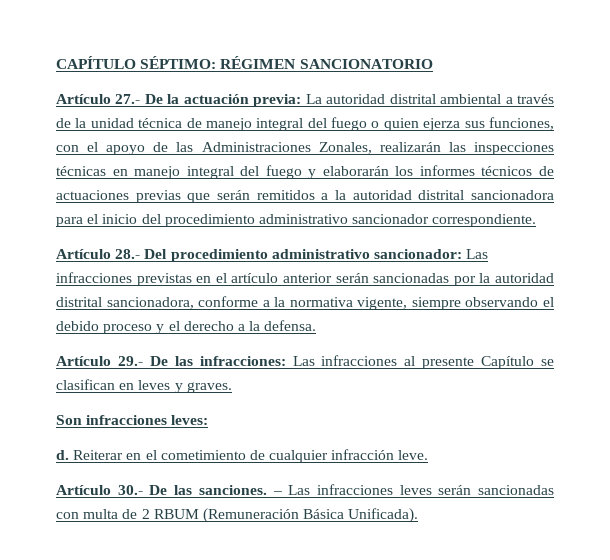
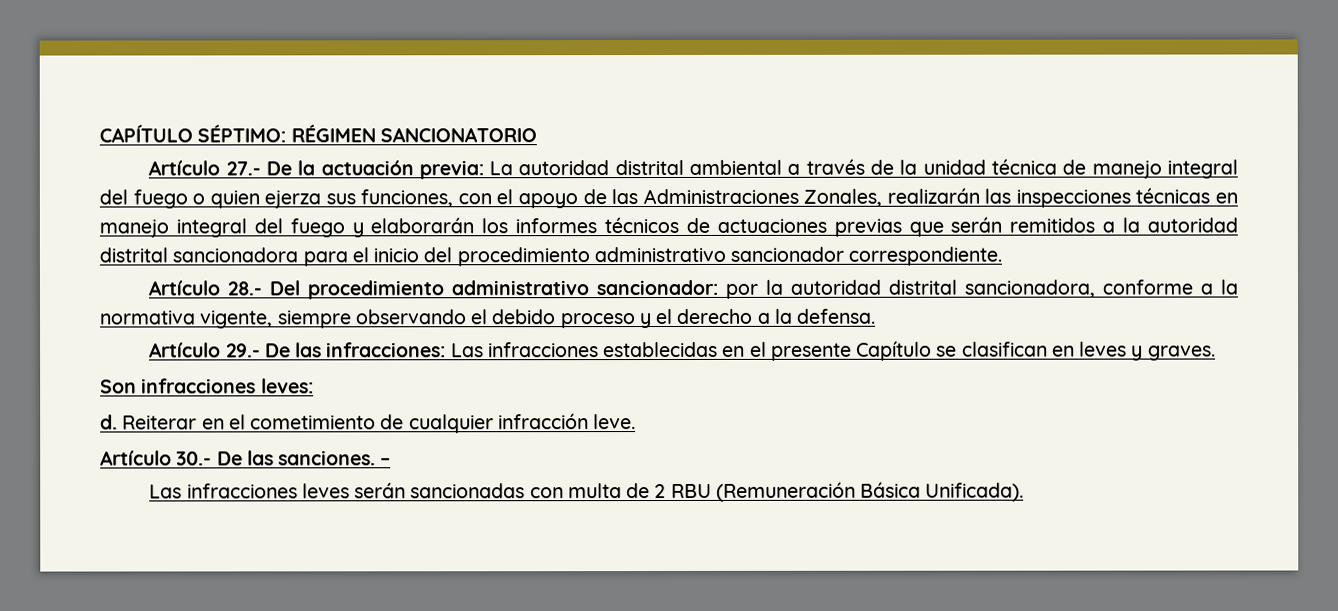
- Artículo 28.- Del procedimiento administrativo sancionador: Las infracciones previstas en el artículo anterior serán sancionadas por la autoridad distrital sancionadora, conforme a la normativa vigente, siempre observando el debido proceso y el derecho a la defensa.
+ Artículo 28.- Del procedimiento administrativo sancionador: por la autoridad distrital sancionadora, conforme a la normativa vigente, siempre observando el debido proceso y el derecho a la defensa.
- Artículo 29.- De las infracciones: Las infracciones al presente Capítulo se clasifican en leves y graves.
+ Artículo 29.- De las infracciones: Las infracciones establecidas en el presente Capítulo se clasifican en leves y graves.
- – Las infracciones leves serán sancionadas con multa de 2 RBUM (Remuneración Básica Unificada).
+ –
+ Las infracciones leves serán sancionadas con multa de 2 RBU (Remuneración Básica Unificada).

